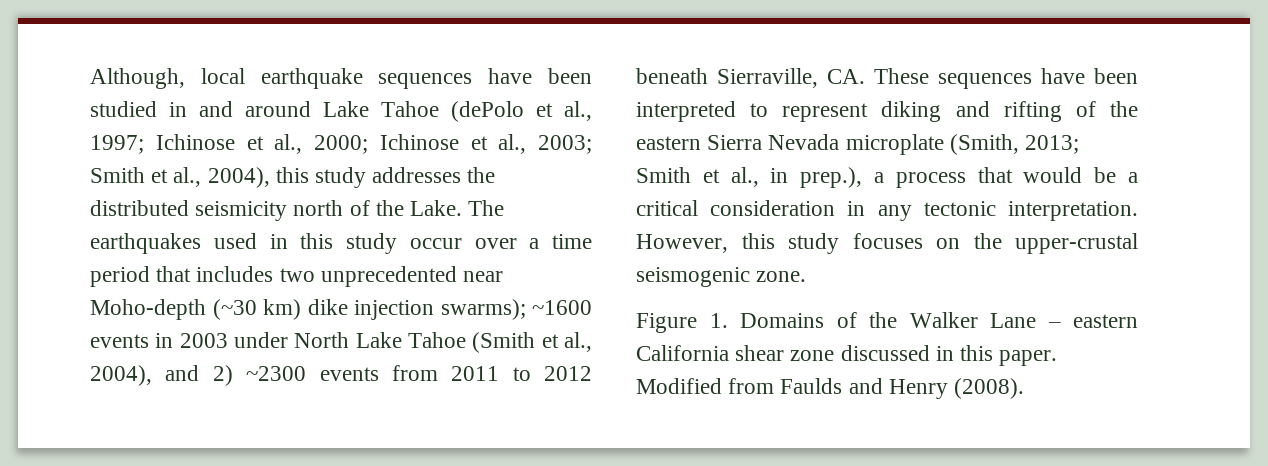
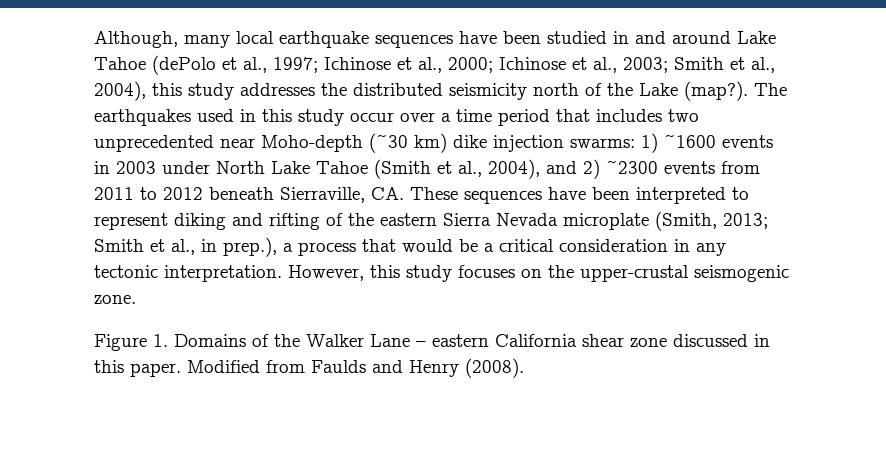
- Although, local earthquake sequences have been studied in and around Lake Tahoe (dePolo et al., 1997; Ichinose et al., 2000; Ichinose et al., 2003; Smith et al., 2004), this study addresses the distributed seismicity north of the Lake.
+ Although, many local earthquake sequences have been studied in and around Lake Tahoe (dePolo et al., 1997; Ichinose et al., 2000; Ichinose et al., 2003; Smith et al., 2004), this study addresses the distributed seismicity north of the Lake (map?).
- The earthquakes used in this study occur over a time period that includes two unprecedented near Moho-depth (~30 km) dike injection swarms); ~1600 events in 2003 under North Lake Tahoe (Smith et al., 2004), and 2) ~2300 events from 2011 to 2012 beneath Sierraville, CA. These sequences have been interpreted to represent diking and rifting of the eastern Sierra Nevada microplate (Smith, 2013;
+ The earthquakes used in this study occur over a time period that includes two unprecedented near Moho-depth (~30 km) dike injection swarms: 1) ~1600 events in 2003 under North Lake Tahoe (Smith et al., 2004), and 2) ~2300 events from 2011 to 2012 beneath Sierraville, CA. These sequences have been interpreted to represent diking and rifting of the eastern Sierra Nevada microplate (Smith, 2013;

